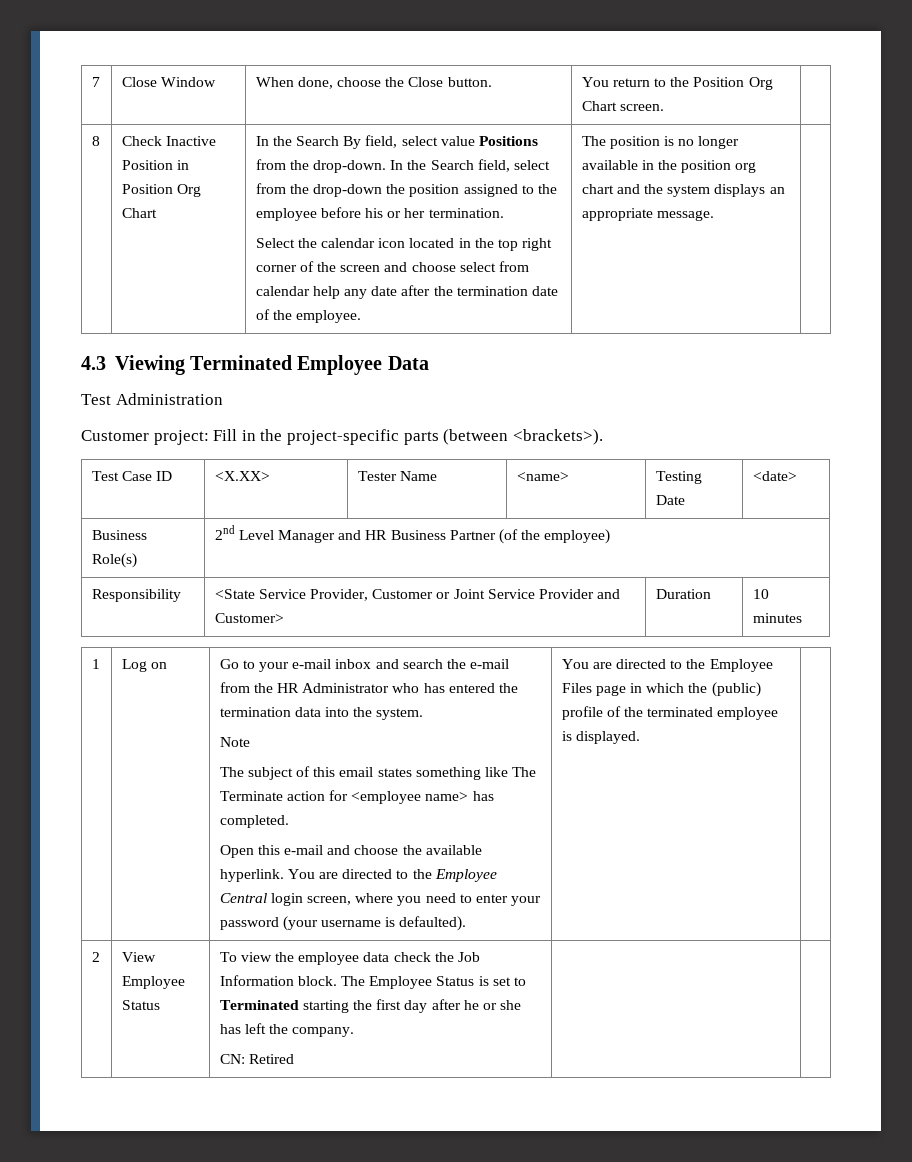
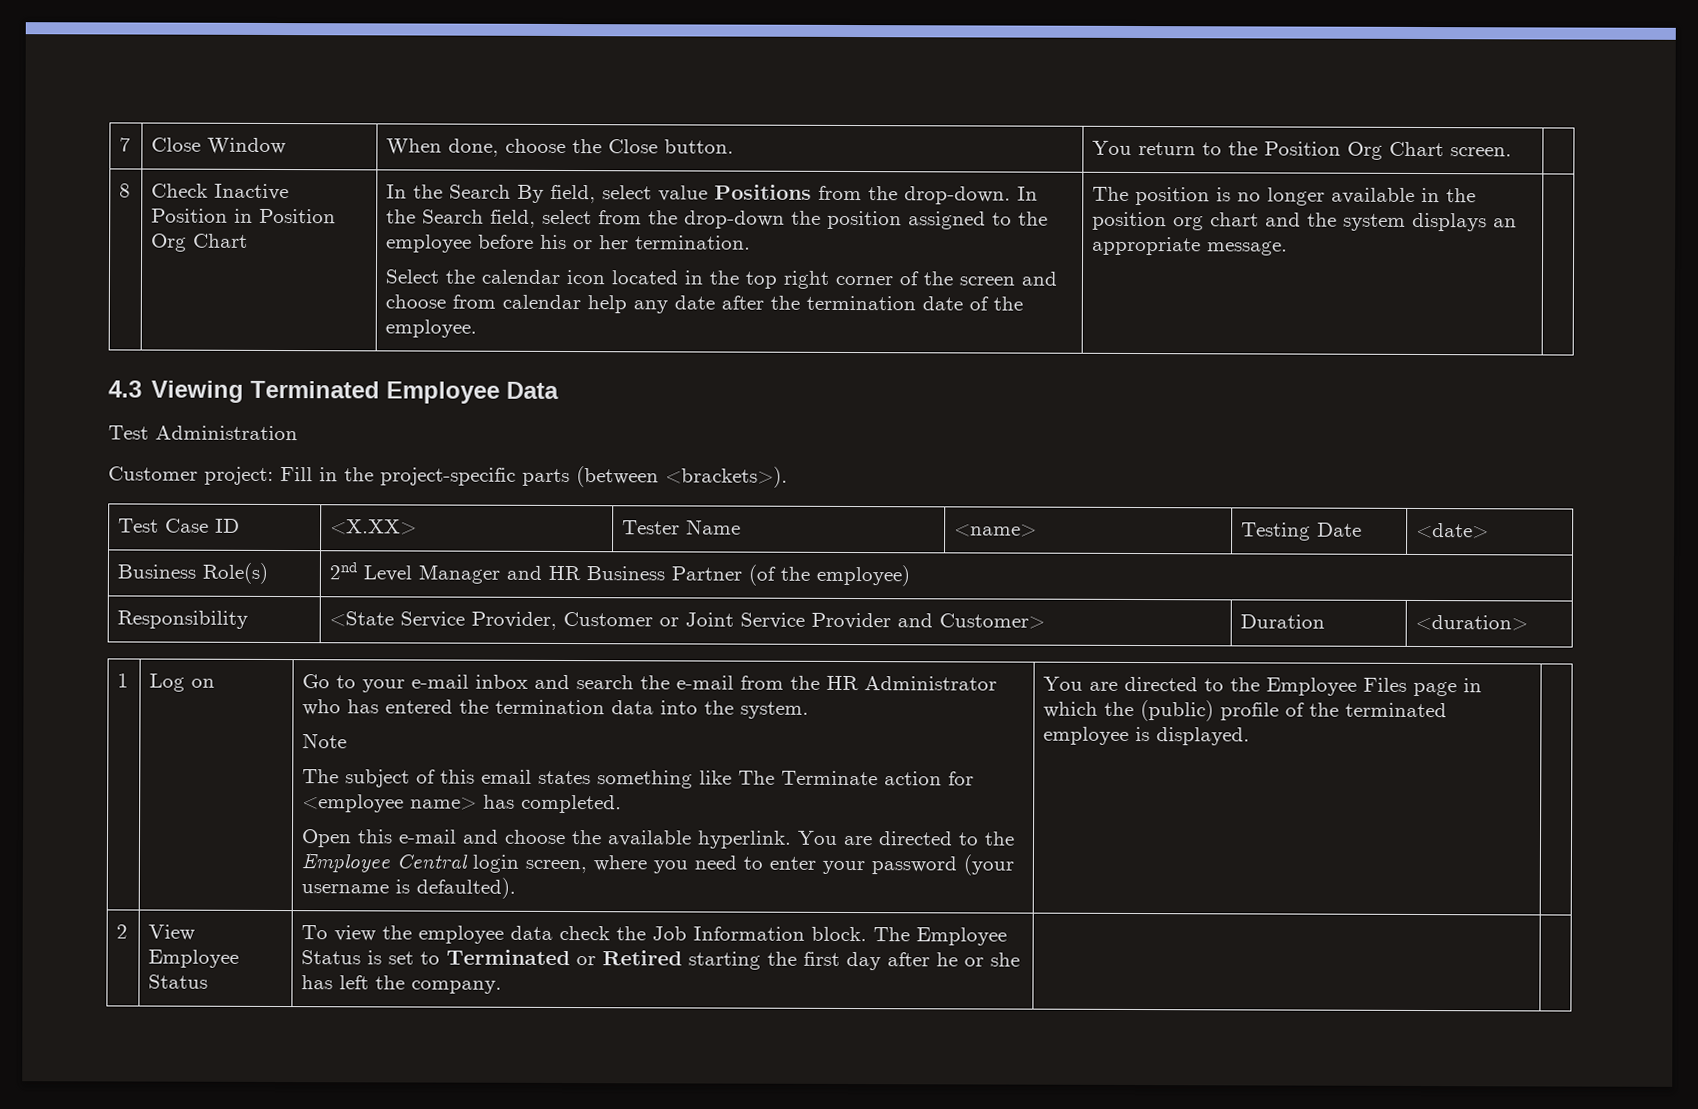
- Select the calendar icon located in the top right corner of the screen and choose select from calendar help any date after the termination date of the employee.
+ Select the calendar icon located in the top right corner of the screen and choose from calendar help any date after the termination date of the employee.
- Responsibility | <State Service Provider, Customer or Joint Service Provider and Customer> | Duration | 10 minutes
+ Responsibility | <State Service Provider, Customer or Joint Service Provider and Customer> | Duration | <duration>
- 2 | View Employee Status | To view the employee data check the Job Information block. The Employee Status is set to Terminated starting the first day after he or she has left the company.
- CN: Retired | |
+ 2 | View Employee Status | To view the employee data check the Job Information block. The Employee Status is set to Terminated or Retired starting the first day after he or she has left the company. | |

